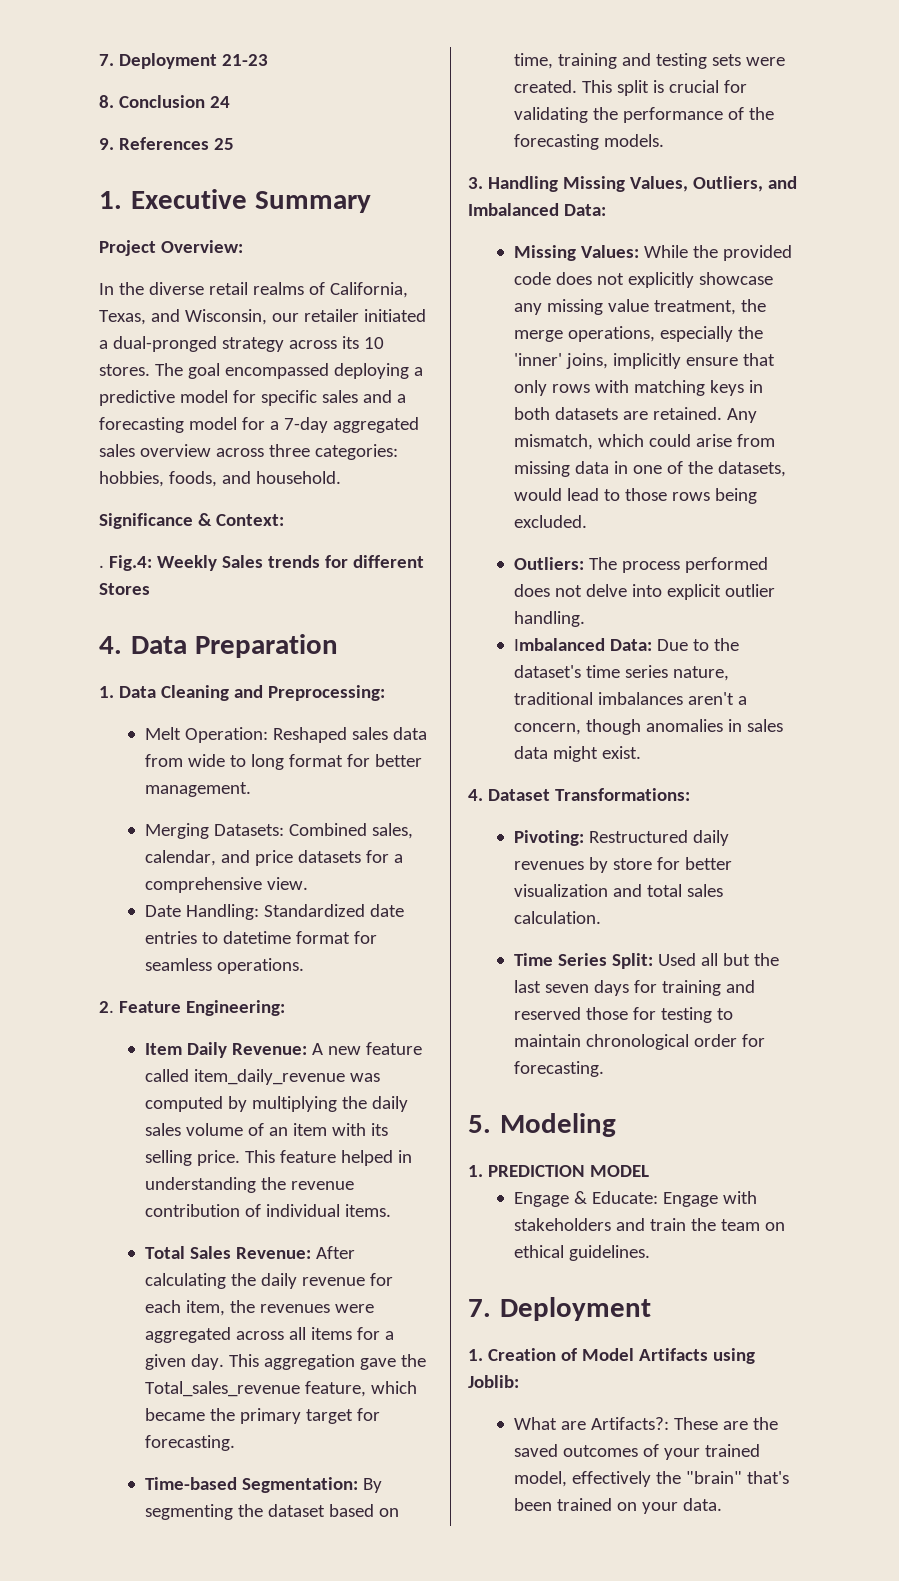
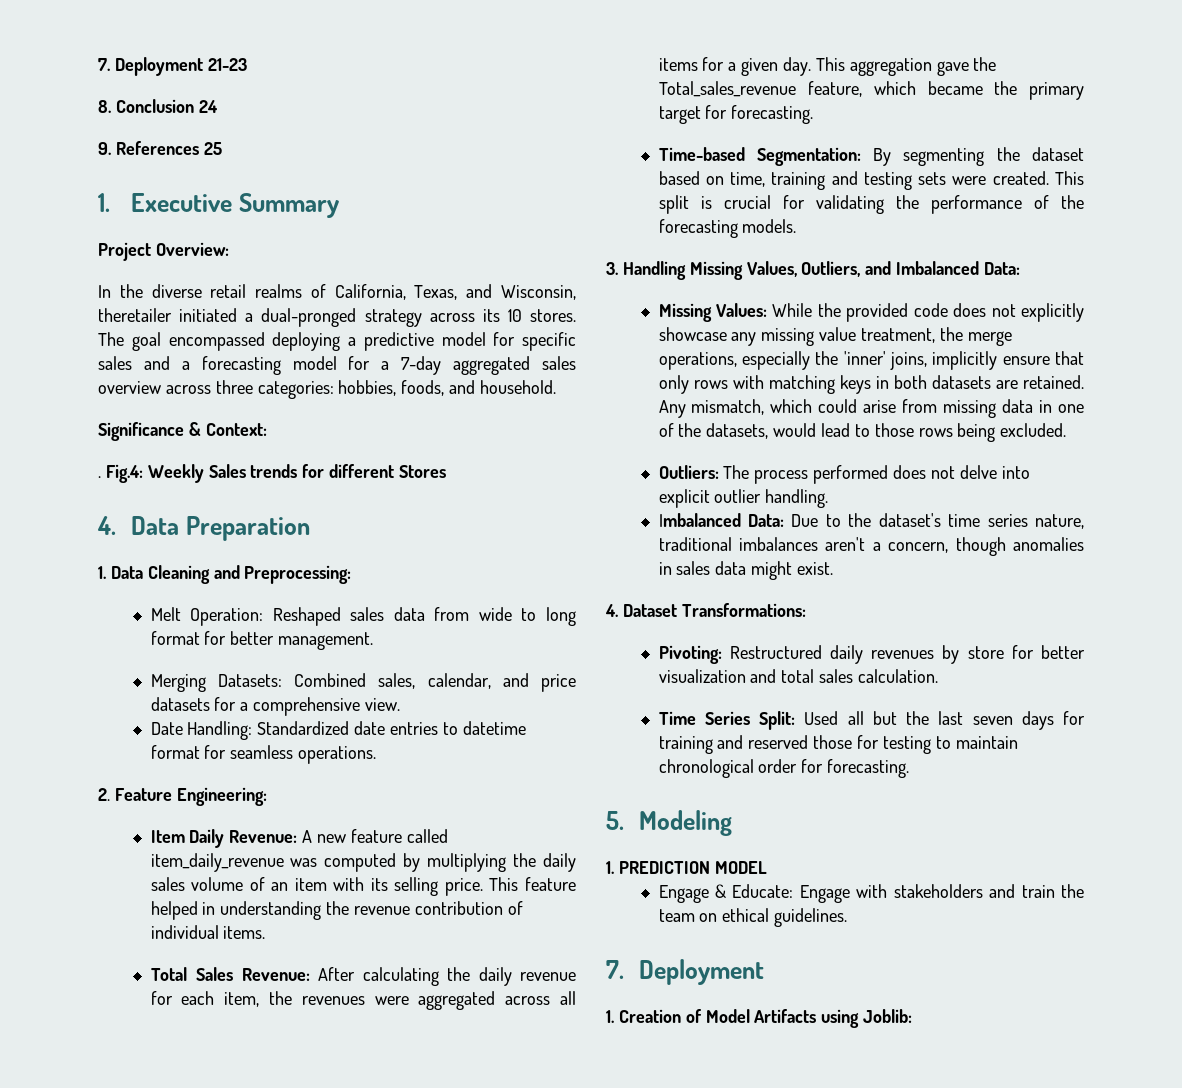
- In the diverse retail realms of California, Texas, and Wisconsin, our retailer initiated a dual-pronged strategy across its 10 stores.
+ In the diverse retail realms of California, Texas, and Wisconsin, theretailer initiated a dual-pronged strategy across its 10 stores.
- What are Artifacts?: These are the saved outcomes of your trained model, effectively the "brain" that's been trained on your data.

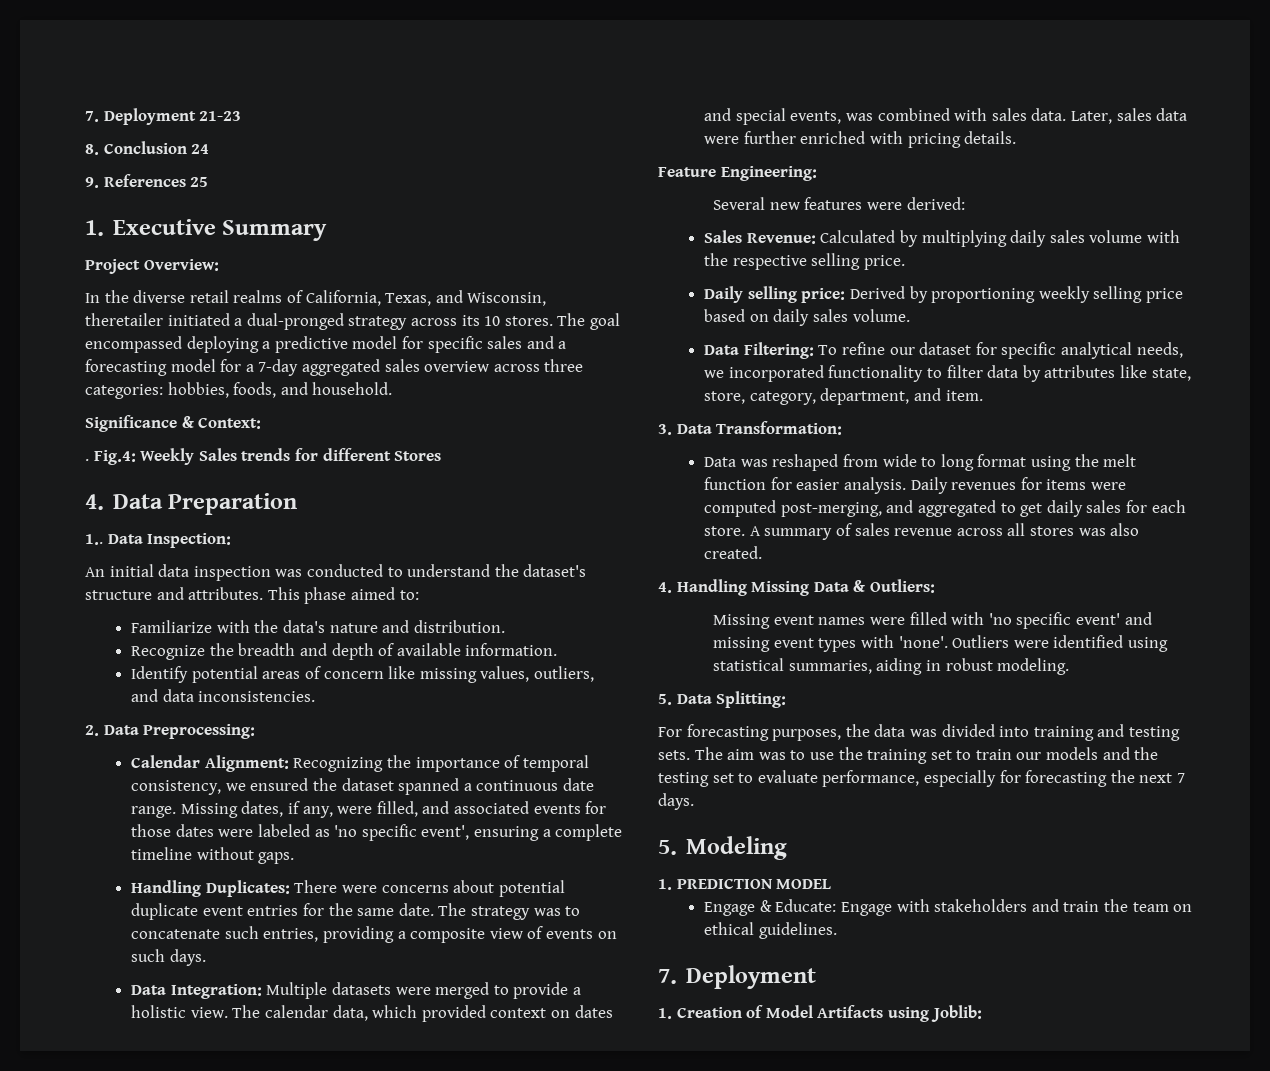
- 1. Data Cleaning and Preprocessing:
- Melt Operation: Reshaped sales data from wide to long format for better management.
- Merging Datasets: Combined sales, calendar, and price datasets for a comprehensive view.
- Date Handling: Standardized date entries to datetime format for seamless operations.
- 2. Feature Engineering:
- Item Daily Revenue: A new feature called item_daily_revenue was computed by multiplying the daily sales volume of an item with its selling price. This feature helped in understanding the revenue contribution of individual items.
- Total Sales Revenue: After calculating the daily revenue for each item, the revenues were aggregated across all items for a given day. This aggregation gave the Total_sales_revenue feature, which became the primary target for forecasting.
- Time-based Segmentation: By segmenting the dataset based on time, training and testing sets were created. This split is crucial for validating the performance of the forecasting models.
- 3. Handling Missing Values, Outliers, and Imbalanced Data:
- Missing Values: While the provided code does not explicitly showcase any missing value treatment, the merge operations, especially the 'inner' joins, implicitly ensure that only rows with matching keys in both datasets are retained. Any mismatch, which could arise from missing data in one of the datasets, would lead to those rows being excluded.
- Outliers: The process performed does not delve into explicit outlier handling.
- Imbalanced Data: Due to the dataset's time series nature, traditional imbalances aren't a concern, though anomalies in sales data might exist.
- 4. Dataset Transformations:
- Pivoting: Restructured daily revenues by store for better visualization and total sales calculation.
- Time Series Split: Used all but the last seven days for training and reserved those for testing to maintain chronological order for forecasting.
+ 1.. Data Inspection:
+ An initial data inspection was conducted to understand the dataset's structure and attributes. This phase aimed to:
+ Familiarize with the data's nature and distribution.
+ Recognize the breadth and depth of available information.
+ Identify potential areas of concern like missing values, outliers, and data inconsistencies.
+ 2. Data Preprocessing:
+ Calendar Alignment: Recognizing the importance of temporal consistency, we ensured the dataset spanned a continuous date range. Missing dates, if any, were filled, and associated events for those dates were labeled as 'no specific event', ensuring a complete timeline without gaps.
+ Handling Duplicates: There were concerns about potential duplicate event entries for the same date. The strategy was to concatenate such entries, providing a composite view of events on such days.
+ Data Integration: Multiple datasets were merged to provide a holistic view. The calendar data, which provided context on dates and special events, was combined with sales data. Later, sales data were further enriched with pricing details.
+ Feature Engineering:
+ Several new features were derived:
+ Sales Revenue: Calculated by multiplying daily sales volume with the respective selling price.
+ Daily selling price: Derived by proportioning weekly selling price based on daily sales volume.
+ Data Filtering: To refine our dataset for specific analytical needs, we incorporated functionality to filter data by attributes like state, store, category, department, and item.
+ 3. Data Transformation:
+ Data was reshaped from wide to long format using the melt function for easier analysis. Daily revenues for items were computed post-merging, and aggregated to get daily sales for each store. A summary of sales revenue across all stores was also created.
+ 4. Handling Missing Data & Outliers:
+ Missing event names were filled with 'no specific event' and missing event types with 'none'. Outliers were identified using statistical summaries, aiding in robust modeling.
+ 5. Data Splitting:
+ For forecasting purposes, the data was divided into training and testing sets. The aim was to use the training set to train our models and the testing set to evaluate performance, especially for forecasting the next 7 days.

